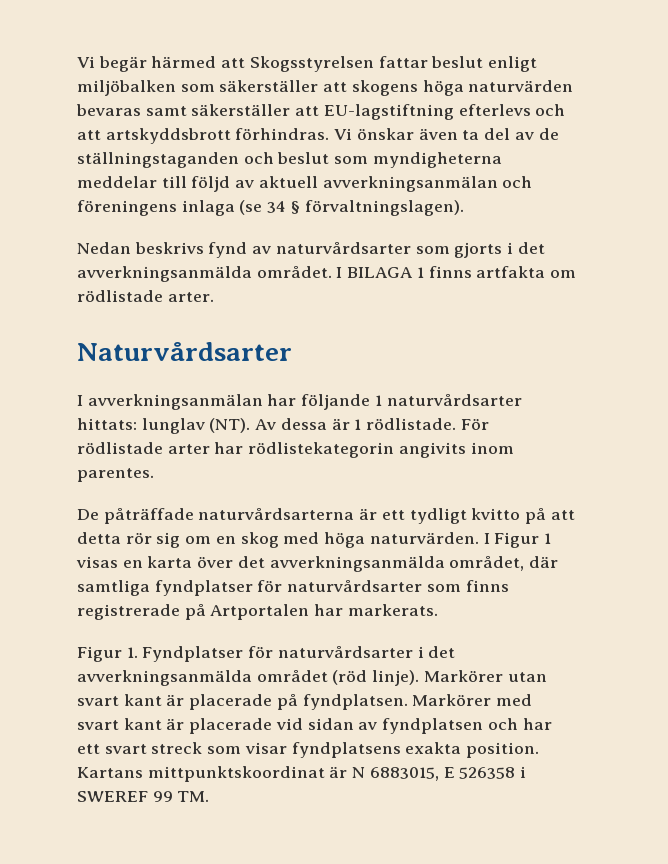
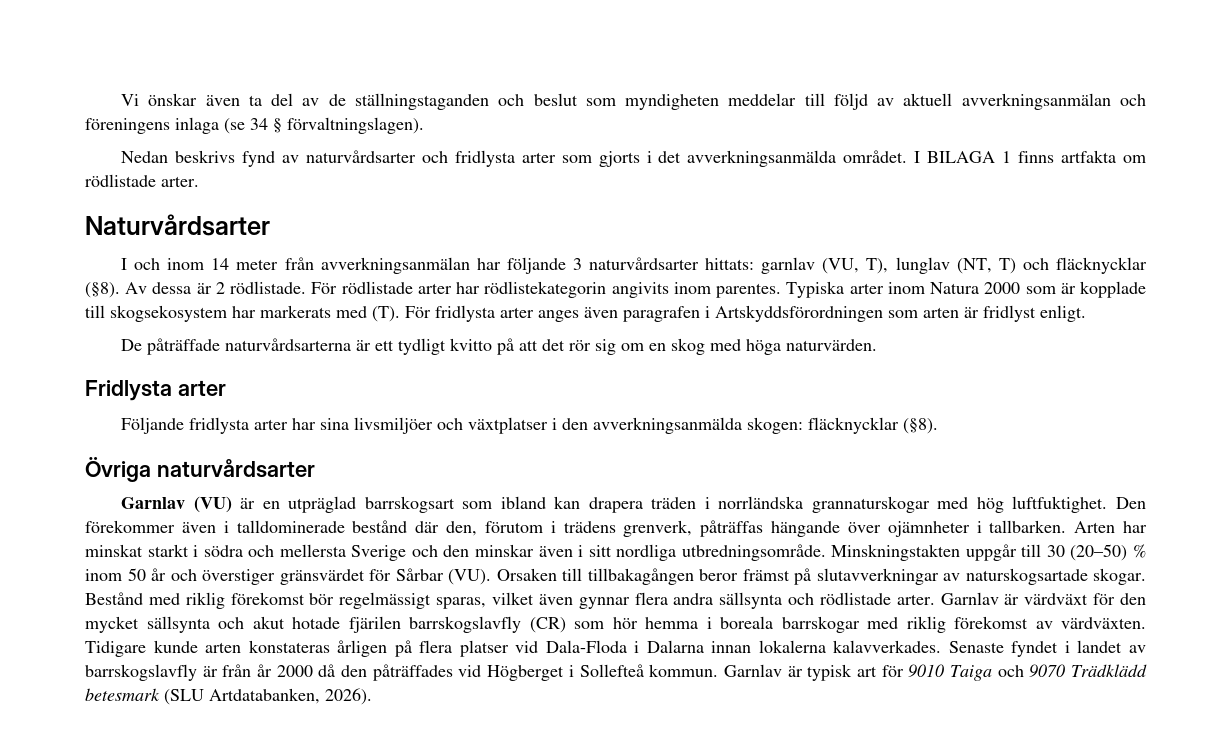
- Vi begär härmed att Skogsstyrelsen fattar beslut enligt miljöbalken som säkerställer att skogens höga naturvärden bevaras samt säkerställer att EU-lagstiftning efterlevs och att artskyddsbrott förhindras. Vi önskar även ta del av de ställningstaganden och beslut som myndigheterna meddelar till följd av aktuell avverkningsanmälan och föreningens inlaga (se 34 § förvaltningslagen).
+ Vi önskar även ta del av de ställningstaganden och beslut som myndigheten meddelar till följd av aktuell avverkningsanmälan och föreningens inlaga (se 34 § förvaltningslagen).
- Nedan beskrivs fynd av naturvårdsarter som gjorts i det avverkningsanmälda området.
+ Nedan beskrivs fynd av naturvårdsarter och fridlysta arter som gjorts i det avverkningsanmälda området.
- I avverkningsanmälan har följande 1 naturvårdsarter hittats: lunglav (NT). Av dessa är 1 rödlistade.
+ I och inom 14 meter från avverkningsanmälan har följande 3 naturvårdsarter hittats: garnlav (VU, T), lunglav (NT, T) och fläcknycklar (§8). Av dessa är 2 rödlistade.
+ Typiska arter inom Natura 2000 som är kopplade till skogsekosystem har markerats med (T). För fridlysta arter anges även paragrafen i Artskyddsförordningen som arten är fridlyst enligt.
- De påträffade naturvårdsarterna är ett tydligt kvitto på att detta rör sig om en skog med höga naturvärden. I Figur 1 visas en karta över det avverkningsanmälda området, där samtliga fyndplatser för naturvårdsarter som finns registrerade på Artportalen har markerats.
- Figur 1. Fyndplatser för naturvårdsarter i det avverkningsanmälda området (röd linje). Markörer utan svart kant är placerade på fyndplatsen. Markörer med svart kant är placerade vid sidan av fyndplatsen och har ett svart streck som visar fyndplatsens exakta position. Kartans mittpunktskoordinat är N 6883015, E 526358 i SWEREF 99 TM.
+ De påträffade naturvårdsarterna är ett tydligt kvitto på att det rör sig om en skog med höga naturvärden.
+ Fridlysta arter
+ Följande fridlysta arter har sina livsmiljöer och växtplatser i den avverkningsanmälda skogen: fläcknycklar (§8).
+ Övriga naturvårdsarter
+ Garnlav (VU) är en utpräglad barrskogsart som ibland kan drapera träden i norrländska grannaturskogar med hög luftfuktighet. Den förekommer även i talldominerade bestånd där den, förutom i trädens grenverk, påträffas hängande över ojämnheter i tallbarken. Arten har minskat starkt i södra och mellersta Sverige och den minskar även i sitt nordliga utbredningsområde. Minskningstakten uppgår till 30 (20–50) % inom 50 år och överstiger gränsvärdet för Sårbar (VU). Orsaken till tillbakagången beror främst på slutavverkningar av naturskogsartade skogar. Bestånd med riklig förekomst bör regelmässigt sparas, vilket även gynnar flera andra sällsynta och rödlistade arter. Garnlav är värdväxt för den mycket sällsynta och akut hotade fjärilen barrskogslavfly (CR) som hör hemma i boreala barrskogar med riklig förekomst av värdväxten. Tidigare kunde arten konstateras årligen på flera platser vid Dala-Floda i Dalarna innan lokalerna kalavverkades. Senaste fyndet i landet av barrskogslavfly är från år 2000 då den påträffades vid Högberget i Sollefteå kommun. Garnlav är typisk art för 9010 Taiga och 9070 Trädklädd betesmark (SLU Artdatabanken, 2026).

